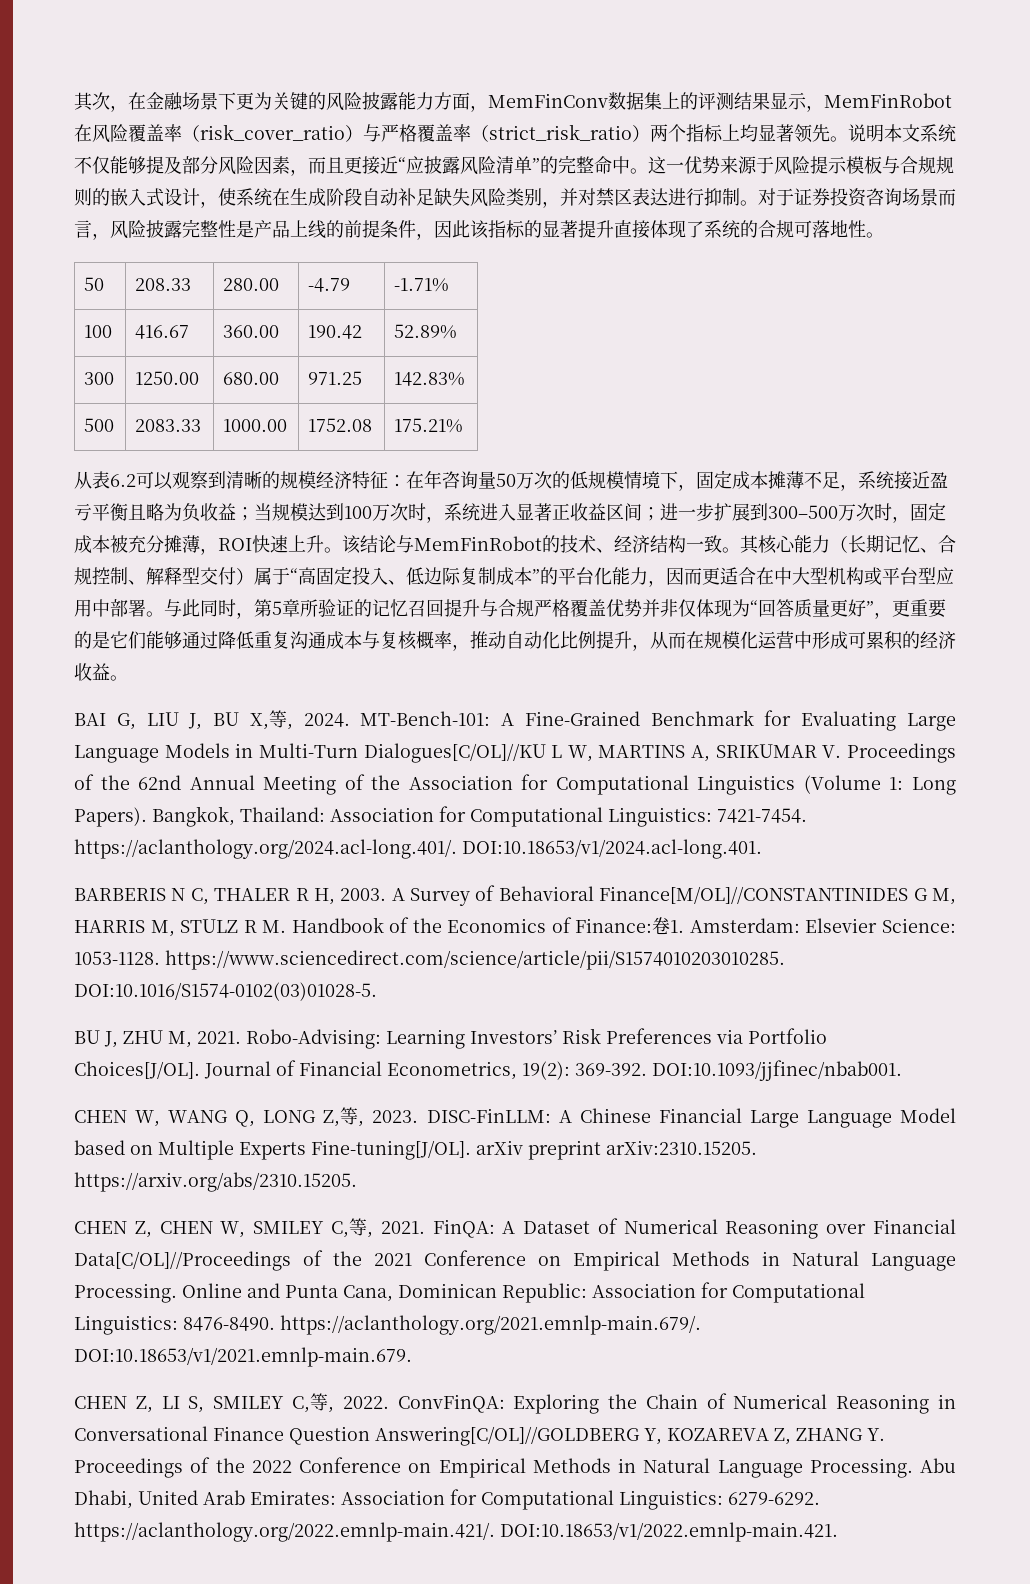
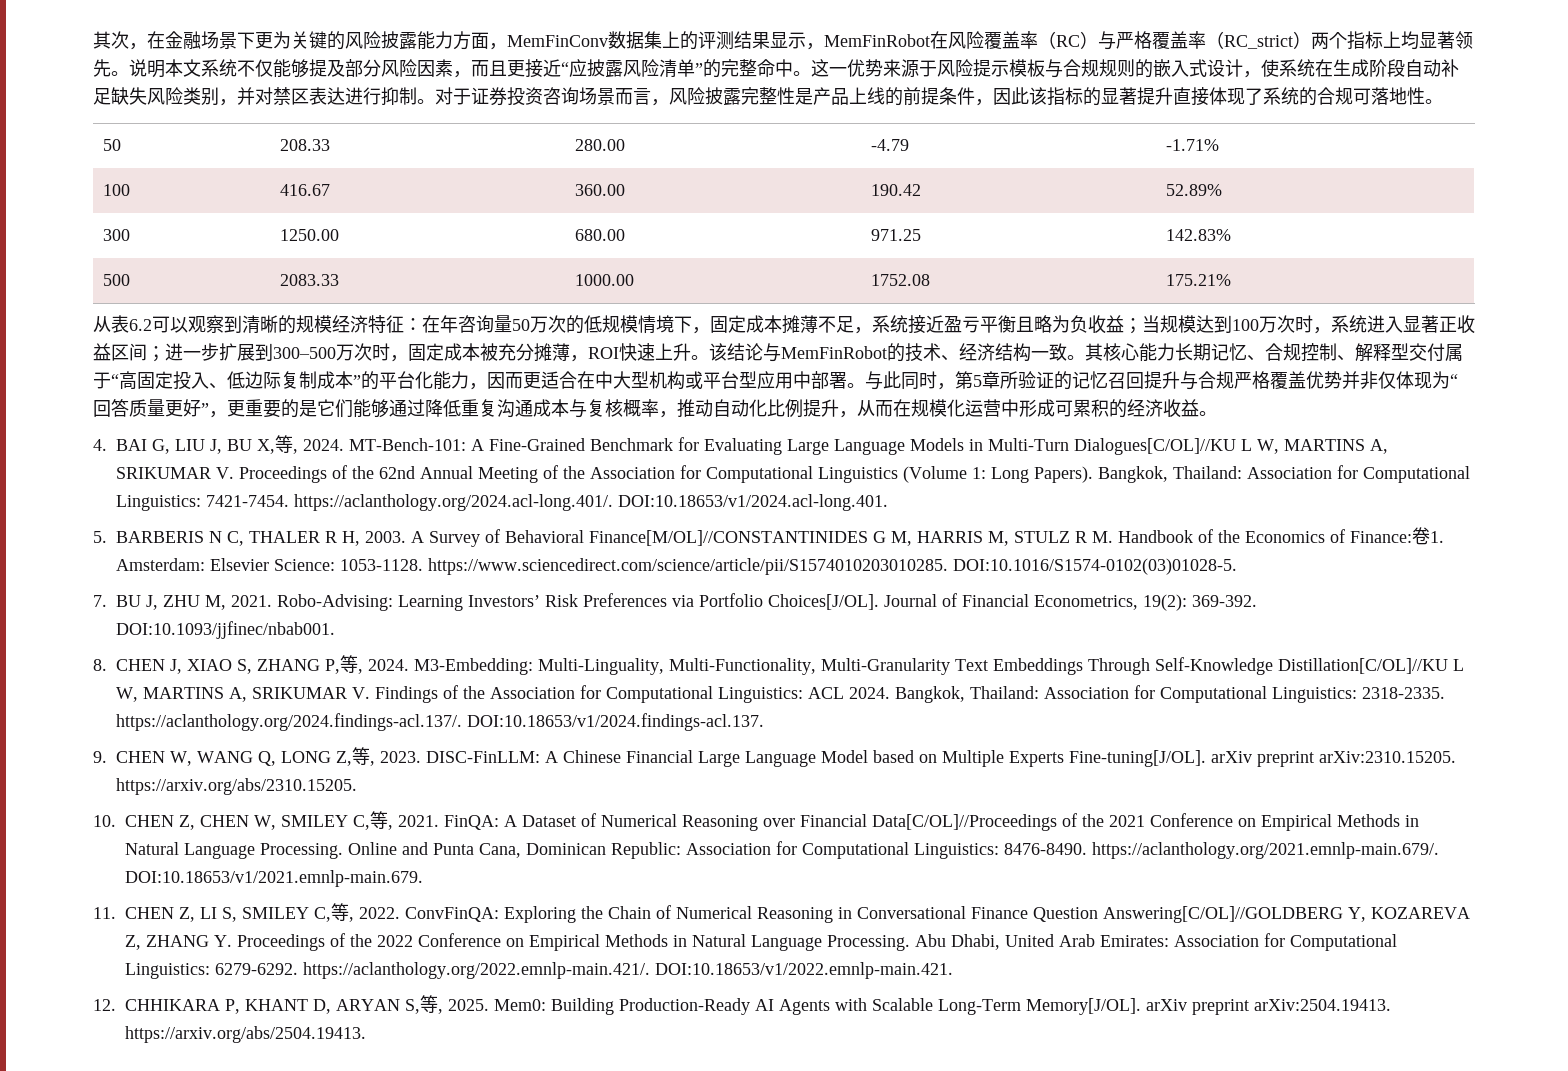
- 其次，在金融场景下更为关键的风险披露能力方面，MemFinConv数据集上的评测结果显示，MemFinRobot在风险覆盖率（risk_cover_ratio）与严格覆盖率（strict_risk_ratio）两个指标上均显著领先。
+ 其次，在金融场景下更为关键的风险披露能力方面，MemFinConv数据集上的评测结果显示，MemFinRobot在风险覆盖率（RC）与严格覆盖率（RC_strict）两个指标上均显著领先。
- 其核心能力（长期记忆、合规控制、解释型交付）属于“高固定投入、低边际复制成本”的平台化能力，因而更适合在中大型机构或平台型应用中部署。
+ 其核心能力长期记忆、合规控制、解释型交付属于“高固定投入、低边际复制成本”的平台化能力，因而更适合在中大型机构或平台型应用中部署。
- BAI G, LIU J, BU X,等, 2024.
+ 4. BAI G, LIU J, BU X,等, 2024.
- BARBERIS N C, THALER R H, 2003.
+ 5. BARBERIS N C, THALER R H, 2003.
- BU J, ZHU M, 2021.
+ 7. BU J, ZHU M, 2021.
- CHEN W, WANG Q, LONG Z,等, 2023.
+ 8. CHEN J, XIAO S, ZHANG P,等, 2024. M3-Embedding: Multi-Linguality, Multi-Functionality, Multi-Granularity Text Embeddings Through Self-Knowledge Distillation[C/OL]//KU L W, MARTINS A, SRIKUMAR V. Findings of the Association for Computational Linguistics: ACL 2024. Bangkok, Thailand: Association for Computational Linguistics: 2318-2335. https://aclanthology.org/2024.findings-acl.137/. DOI:10.18653/v1/2024.findings-acl.137.
+ 9. CHEN W, WANG Q, LONG Z,等, 2023.
- CHEN Z, CHEN W, SMILEY C,等, 2021.
+ 10. CHEN Z, CHEN W, SMILEY C,等, 2021.
- CHEN Z, LI S, SMILEY C,等, 2022.
+ 11. CHEN Z, LI S, SMILEY C,等, 2022.
+ 12. CHHIKARA P, KHANT D, ARYAN S,等, 2025. Mem0: Building Production-Ready AI Agents with Scalable Long-Term Memory[J/OL]. arXiv preprint arXiv:2504.19413. https://arxiv.org/abs/2504.19413.

